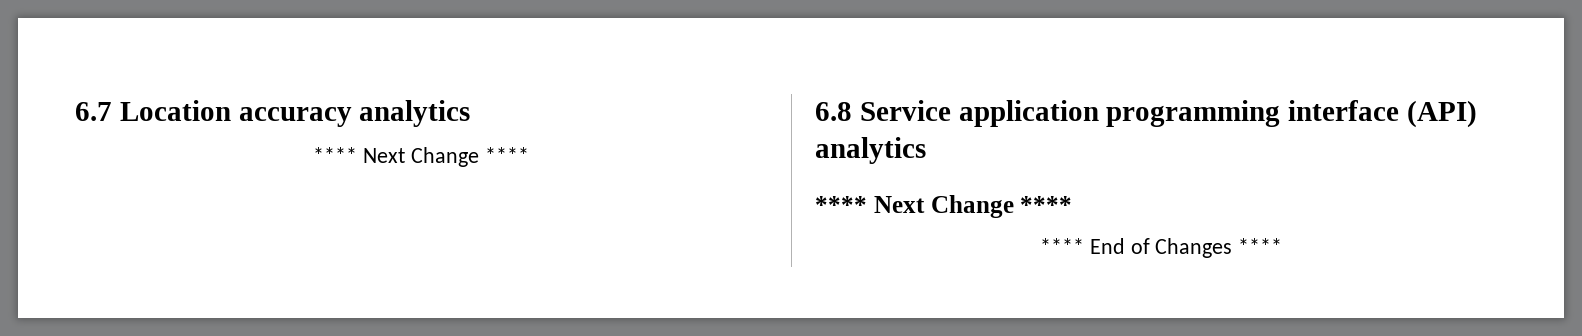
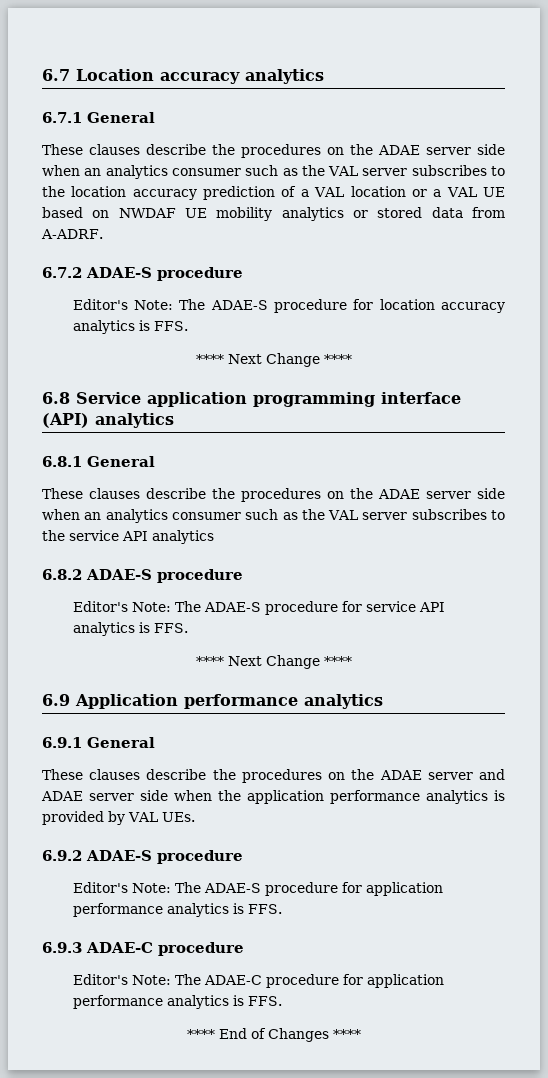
+ 6.7.1 General
+ These clauses describe the procedures on the ADAE server side when an analytics consumer such as the VAL server subscribes to the location accuracy prediction of a VAL location or a VAL UE based on NWDAF UE mobility analytics or stored data from A-ADRF.
+ 6.7.2 ADAE-S procedure
+ Editor's Note: The ADAE-S procedure for location accuracy analytics is FFS.
  6.8 Service application programming interface (API) analytics
+ 6.8.1 General
+ These clauses describe the procedures on the ADAE server side when an analytics consumer such as the VAL server subscribes to the service API analytics
+ 6.8.2 ADAE-S procedure
+ Editor's Note: The ADAE-S procedure for service API analytics is FFS.
  **** Next Change ****
+ 6.9 Application performance analytics
+ 6.9.1 General
+ These clauses describe the procedures on the ADAE server and ADAE server side when the application performance analytics is provided by VAL UEs.
+ 6.9.2 ADAE-S procedure
+ Editor's Note: The ADAE-S procedure for application performance analytics is FFS.
+ 6.9.3 ADAE-C procedure
+ Editor's Note: The ADAE-C procedure for application performance analytics is FFS.

